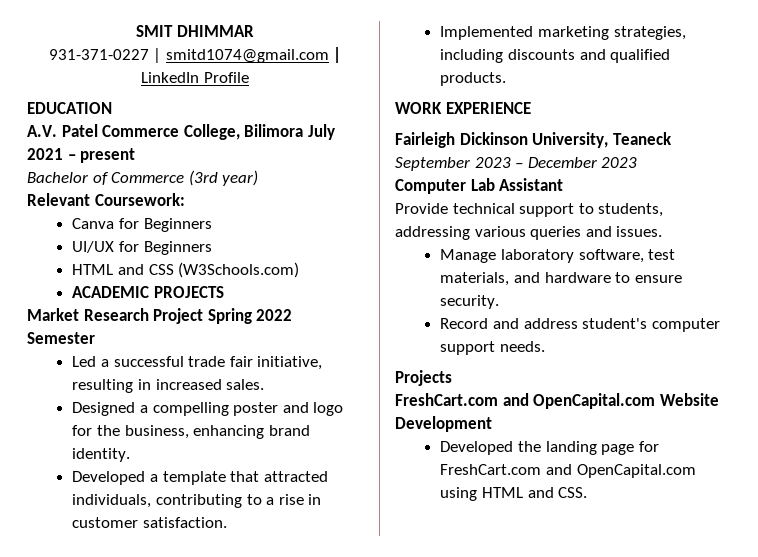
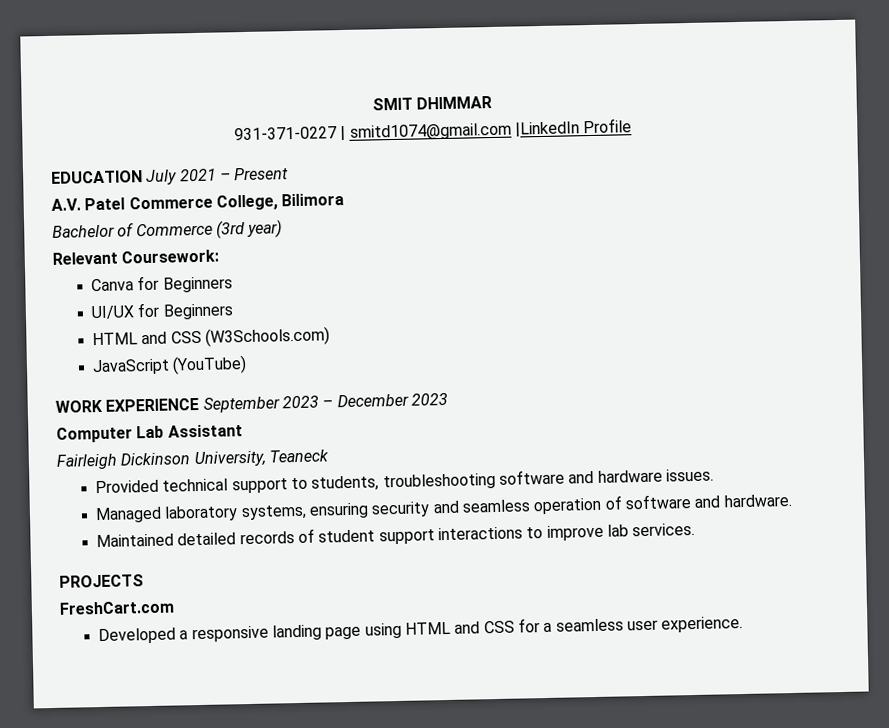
- 931-371-0227 | smitd1074@gmail.com | LinkedIn Profile
+ 931-371-0227 | smitd1074@gmail.com |LinkedIn Profile
- EDUCATION
+ EDUCATION July 2021 – Present
- A.V. Patel Commerce College, Bilimora July 2021 – present
+ A.V. Patel Commerce College, Bilimora
- ACADEMIC PROJECTS
- Market Research Project Spring 2022 Semester
- Led a successful trade fair initiative, resulting in increased sales.
- Designed a compelling poster and logo for the business, enhancing brand identity.
- Developed a template that attracted individuals, contributing to a rise in customer satisfaction.
- Implemented marketing strategies, including discounts and qualified products.
- WORK EXPERIENCE
- Fairleigh Dickinson University, Teaneck September 2023 – December 2023
+ JavaScript (YouTube)
+ WORK EXPERIENCE September 2023 – December 2023
- Provide technical support to students, addressing various queries and issues.
- Manage laboratory software, test materials, and hardware to ensure security.
- Record and address student's computer support needs.
- Projects
- FreshCart.com and OpenCapital.com Website Development
- Developed the landing page for FreshCart.com and OpenCapital.com using HTML and CSS.
+ Fairleigh Dickinson University, Teaneck
+ Provided technical support to students, troubleshooting software and hardware issues.
+ Managed laboratory systems, ensuring security and seamless operation of software and hardware.
+ Maintained detailed records of student support interactions to improve lab services.
+ PROJECTS
+ FreshCart.com
+ Developed a responsive landing page using HTML and CSS for a seamless user experience.

